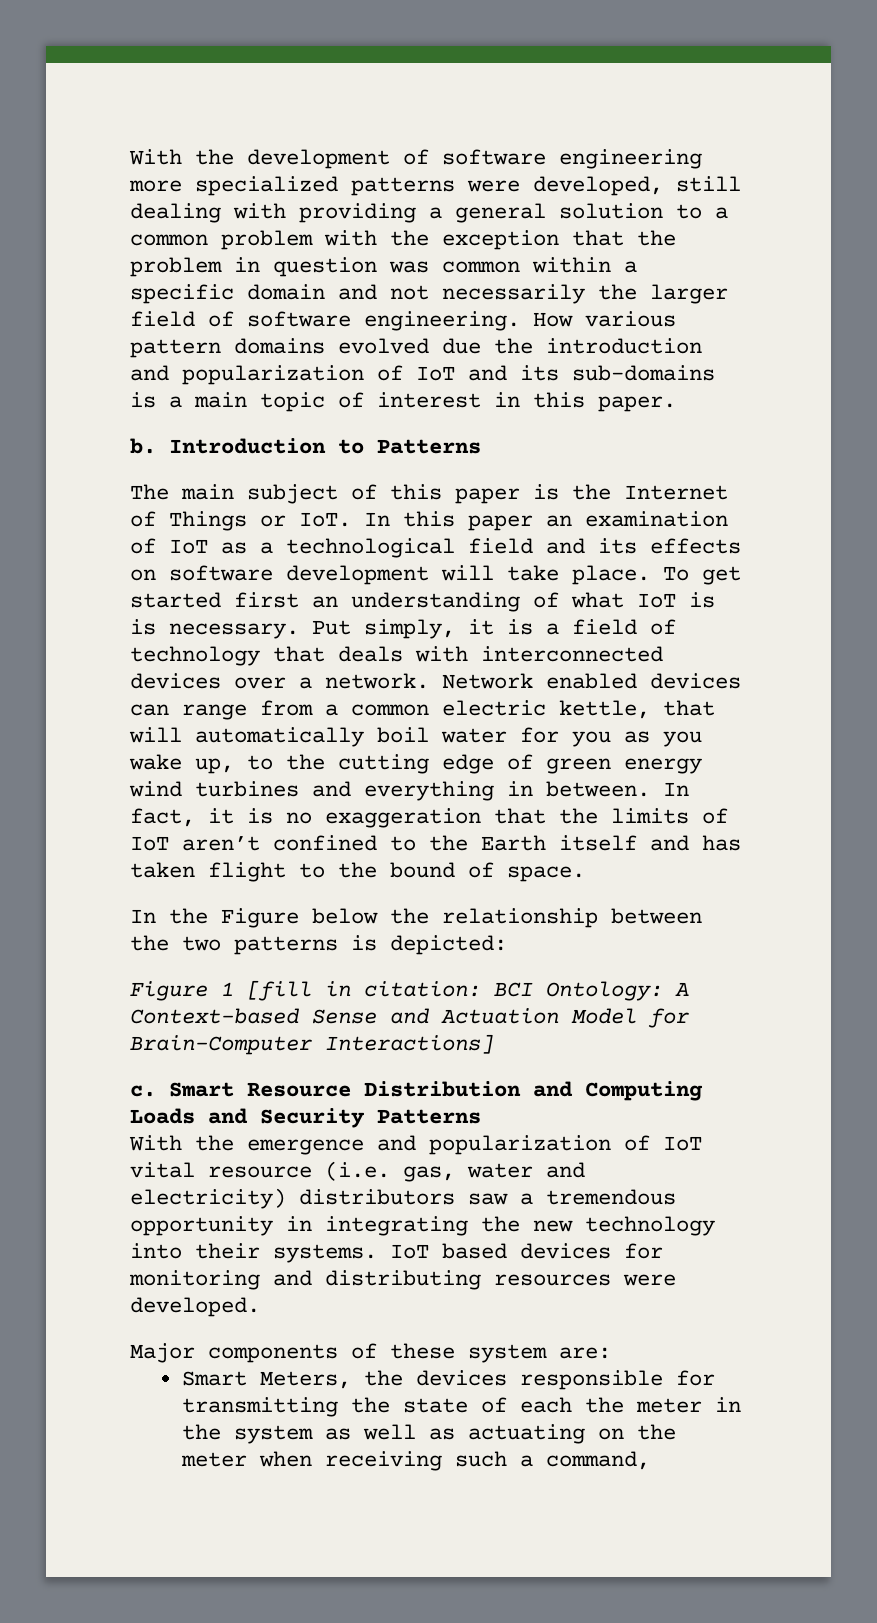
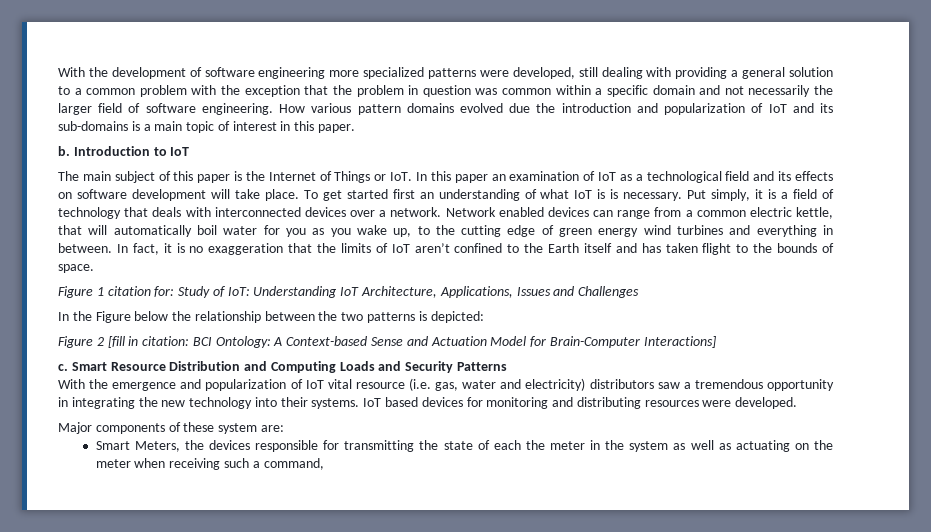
- Introduction to Patterns
+ Introduction to IoT
- In fact, it is no exaggeration that the limits of IoT aren’t confined to the Earth itself and has taken flight to the bound of space.
+ In fact, it is no exaggeration that the limits of IoT aren’t confined to the Earth itself and has taken flight to the bounds of space.
+ Figure 1 citation for: Study of IoT: Understanding IoT Architecture, Applications, Issues and Challenges
- Figure 1 [fill in citation: BCI Ontology: A Context-based Sense and Actuation Model for Brain-Computer Interactions]
+ Figure 2 [fill in citation: BCI Ontology: A Context-based Sense and Actuation Model for Brain-Computer Interactions]

